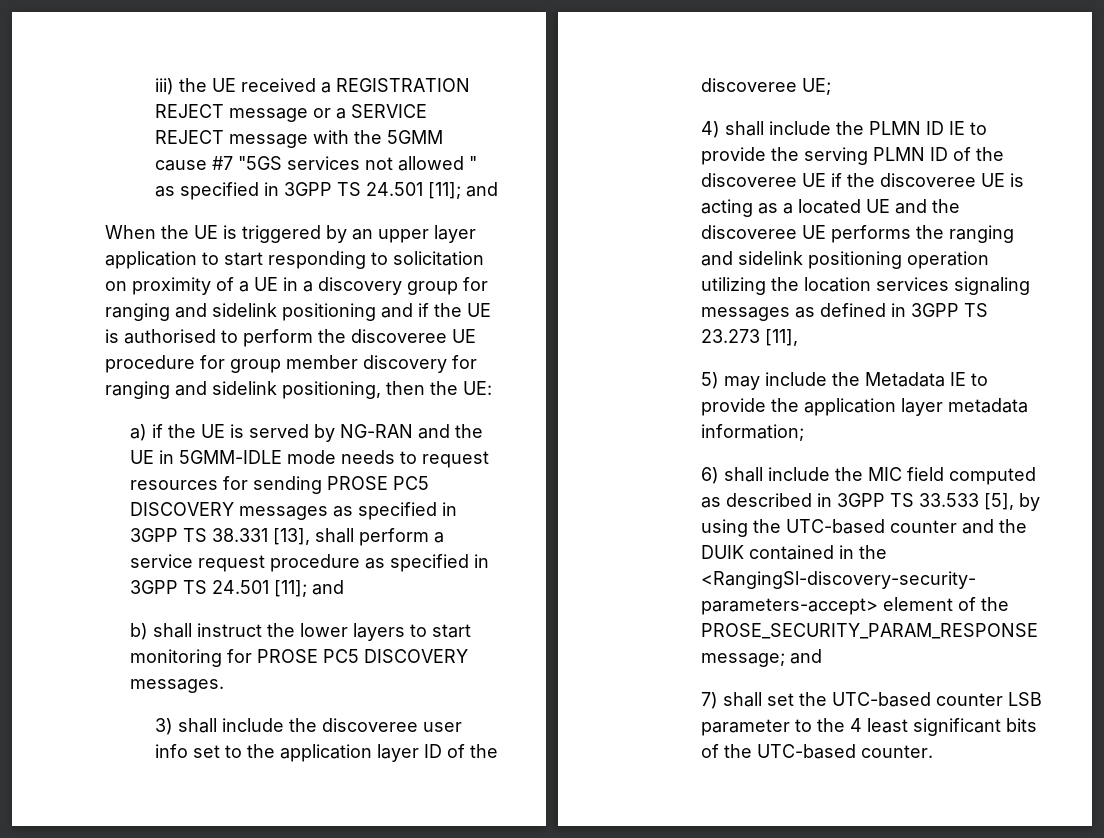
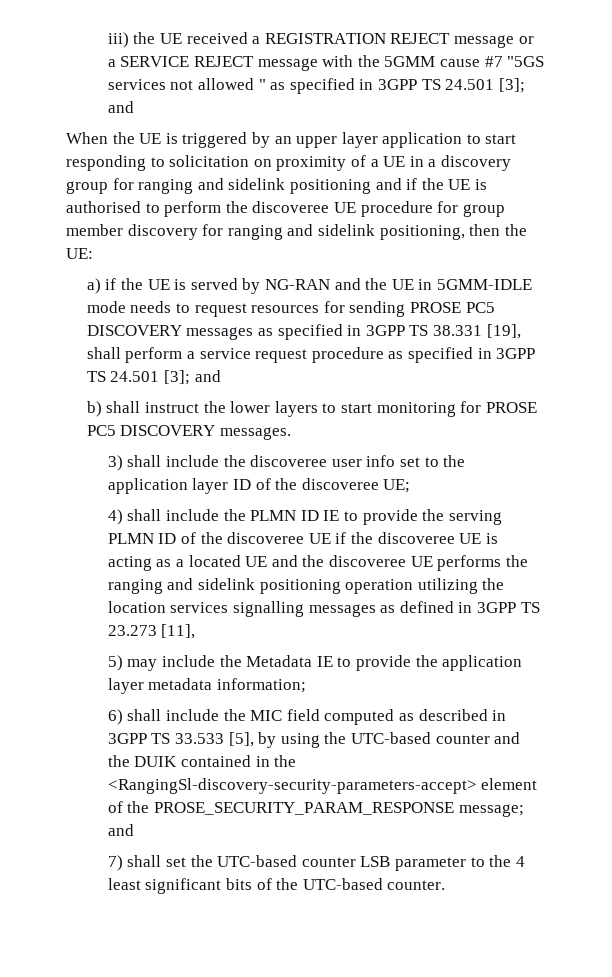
- iii) the UE received a REGISTRATION REJECT message or a SERVICE REJECT message with the 5GMM cause #7 "5GS services not allowed " as specified in 3GPP TS 24.501 [11]; and
+ iii) the UE received a REGISTRATION REJECT message or a SERVICE REJECT message with the 5GMM cause #7 "5GS services not allowed " as specified in 3GPP TS 24.501 [3]; and
- a) if the UE is served by NG-RAN and the UE in 5GMM-IDLE mode needs to request resources for sending PROSE PC5 DISCOVERY messages as specified in 3GPP TS 38.331 [13], shall perform a service request procedure as specified in 3GPP TS 24.501 [11]; and
+ a) if the UE is served by NG-RAN and the UE in 5GMM-IDLE mode needs to request resources for sending PROSE PC5 DISCOVERY messages as specified in 3GPP TS 38.331 [19], shall perform a service request procedure as specified in 3GPP TS 24.501 [3]; and
- 4) shall include the PLMN ID IE to provide the serving PLMN ID of the discoveree UE if the discoveree UE is acting as a located UE and the discoveree UE performs the ranging and sidelink positioning operation utilizing the location services signaling messages as defined in 3GPP TS 23.273 [11],
+ 4) shall include the PLMN ID IE to provide the serving PLMN ID of the discoveree UE if the discoveree UE is acting as a located UE and the discoveree UE performs the ranging and sidelink positioning operation utilizing the location services signalling messages as defined in 3GPP TS 23.273 [11],

